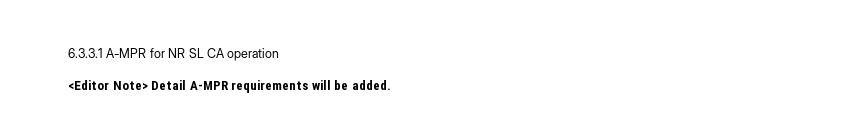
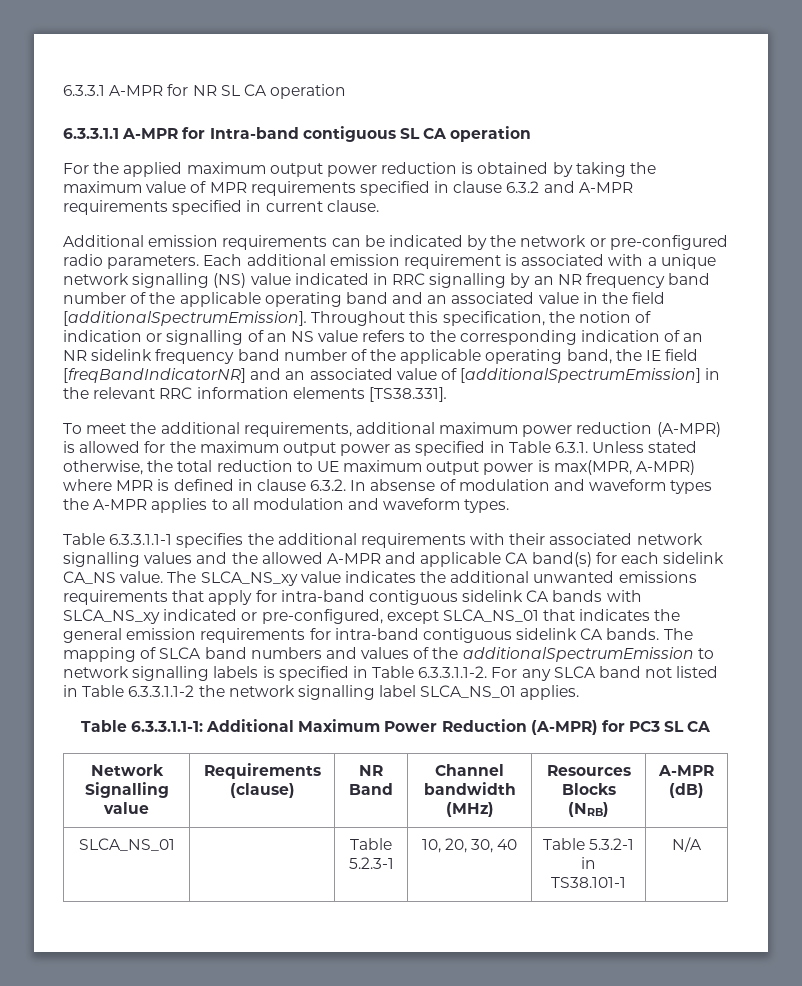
- <Editor Note> Detail A-MPR requirements will be added.
+ 6.3.3.1.1 A-MPR for Intra-band contiguous SL CA operation
+ For the applied maximum output power reduction is obtained by taking the maximum value of MPR requirements specified in clause 6.3.2 and A-MPR requirements specified in current clause.
+ Additional emission requirements can be indicated by the network or pre-configured radio parameters. Each additional emission requirement is associated with a unique network signalling (NS) value indicated in RRC signalling by an NR frequency band number of the applicable operating band and an associated value in the field [additionalSpectrumEmission]. Throughout this specification, the notion of indication or signalling of an NS value refers to the corresponding indication of an NR sidelink frequency band number of the applicable operating band, the IE field [freqBandIndicatorNR] and an associated value of [additionalSpectrumEmission] in the relevant RRC information elements [TS38.331].
+ To meet the additional requirements, additional maximum power reduction (A-MPR) is allowed for the maximum output power as specified in Table 6.3.1. Unless stated otherwise, the total reduction to UE maximum output power is max(MPR, A-MPR) where MPR is defined in clause 6.3.2. In absense of modulation and waveform types the A-MPR applies to all modulation and waveform types.
+ Table 6.3.3.1.1-1 specifies the additional requirements with their associated network signalling values and the allowed A-MPR and applicable CA band(s) for each sidelink CA_NS value. The SLCA_NS_xy value indicates the additional unwanted emissions requirements that apply for intra-band contiguous sidelink CA bands with SLCA_NS_xy indicated or pre-configured, except SLCA_NS_01 that indicates the general emission requirements for intra-band contiguous sidelink CA bands. The mapping of SLCA band numbers and values of the additionalSpectrumEmission to network signalling labels is specified in Table 6.3.3.1.1-2. For any SLCA band not listed in Table 6.3.3.1.1-2 the network signalling label SLCA_NS_01 applies.
+ Table 6.3.3.1.1-1: Additional Maximum Power Reduction (A-MPR) for PC3 SL CA
+ Network Signalling value | Requirements (clause) | NR Band | Channel bandwidth (MHz) | Resources Blocks (NRB) | A-MPR (dB)
+ SLCA_NS_01 | | Table 5.2.3-1 | 10, 20, 30, 40 | Table 5.3.2-1 in TS38.101-1 | N/A

